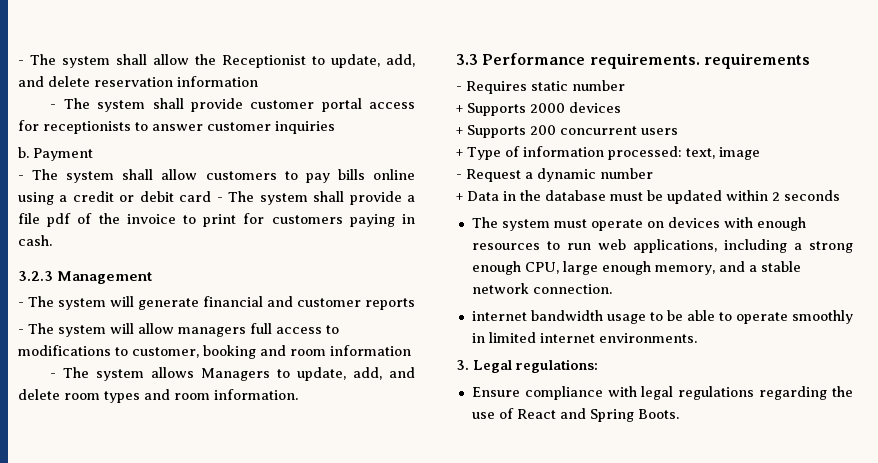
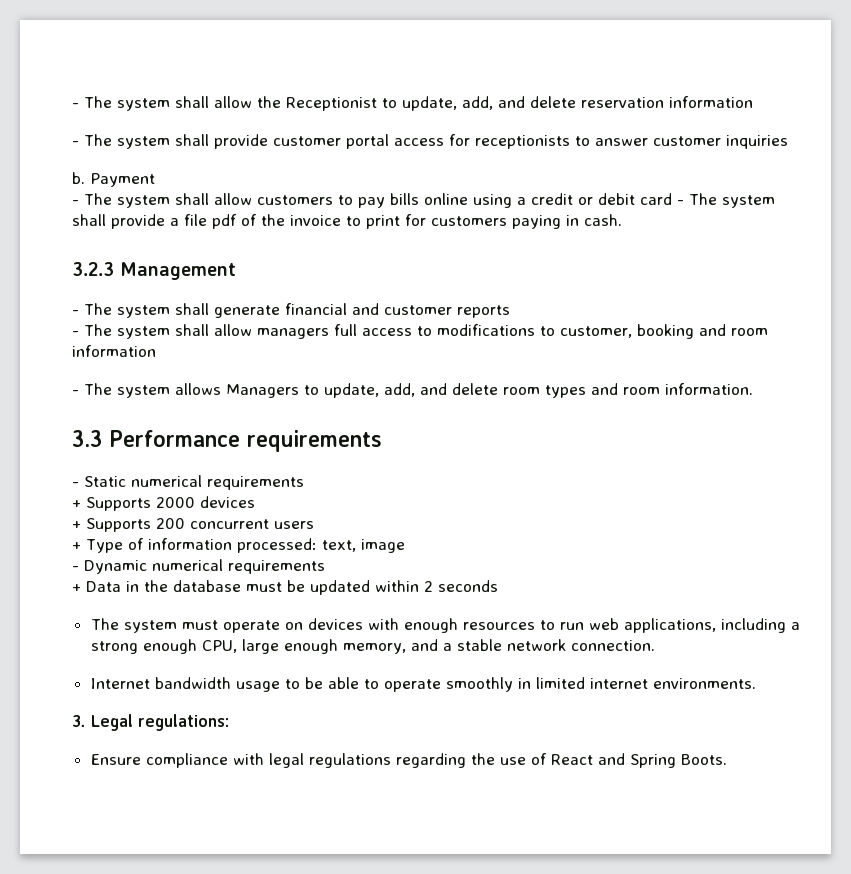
- - The system will generate financial and customer reports
+ - The system shall generate financial and customer reports
- - The system will allow managers full access to modifications to customer, booking and room information
+ - The system shall allow managers full access to modifications to customer, booking and room information
- 3.3 Performance requirements. requirements
+ 3.3 Performance requirements
- - Requires static number
+ - Static numerical requirements
- - Request a dynamic number
+ - Dynamic numerical requirements
- internet bandwidth usage to be able to operate smoothly in limited internet environments.
+ Internet bandwidth usage to be able to operate smoothly in limited internet environments.

